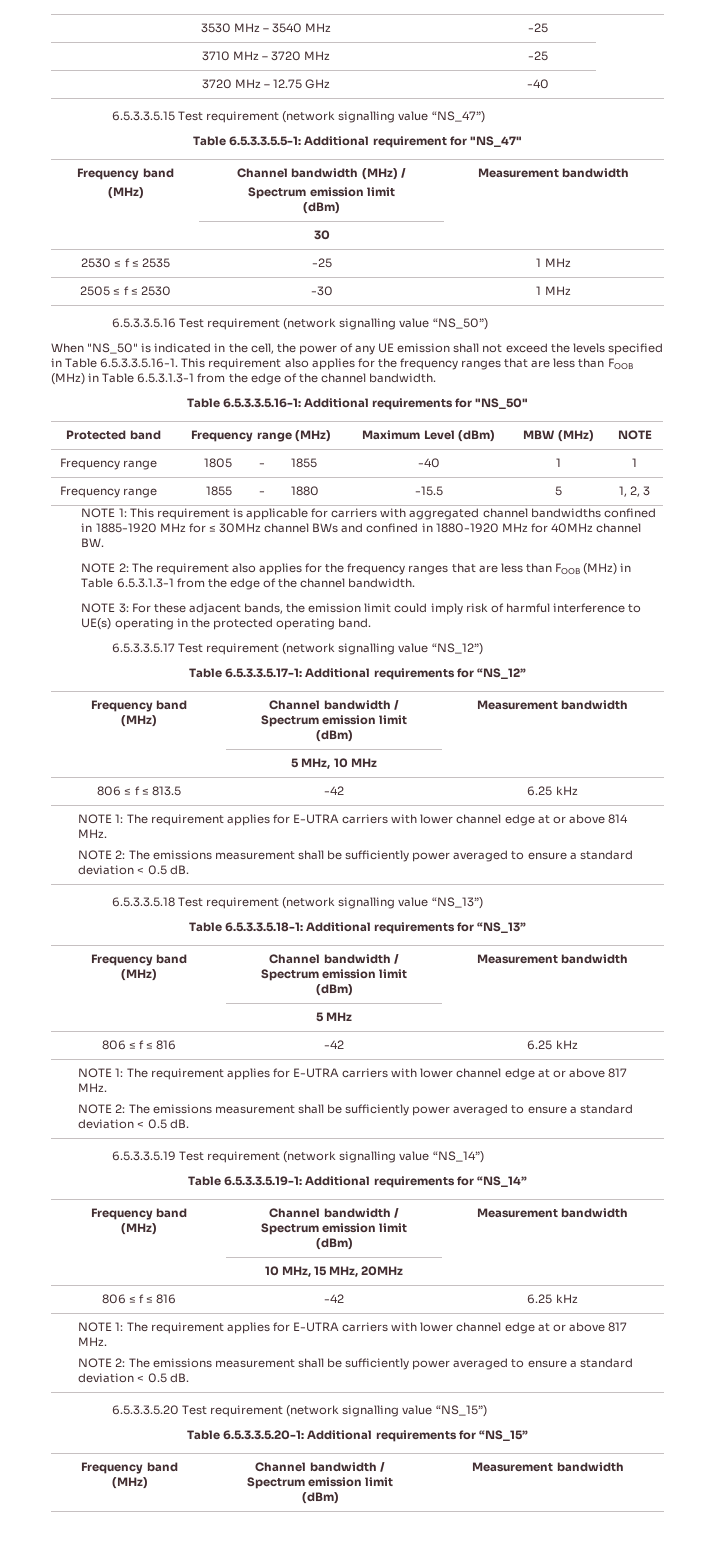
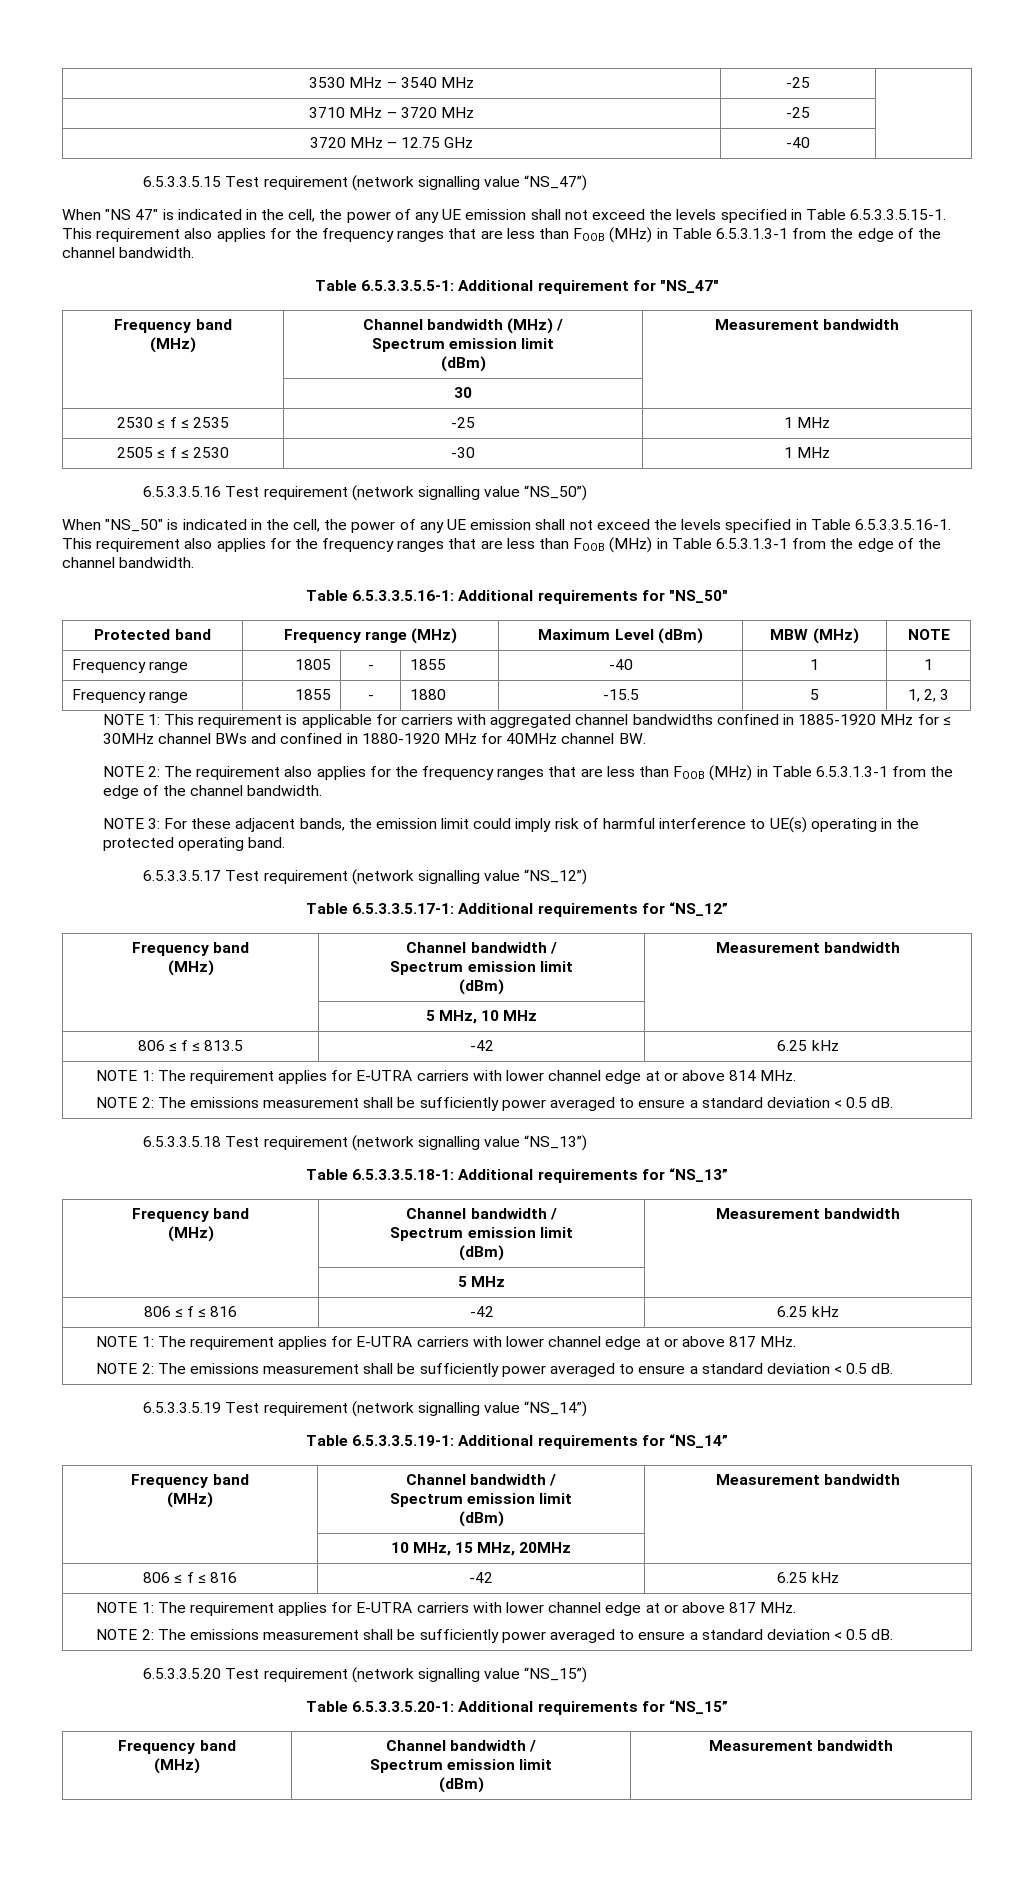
+ When "NS 47" is indicated in the cell, the power of any UE emission shall not exceed the levels specified in Table 6.5.3.3.5.15-1. This requirement also applies for the frequency ranges that are less than FOOB (MHz) in Table 6.5.3.1.3-1 from the edge of the channel bandwidth.

